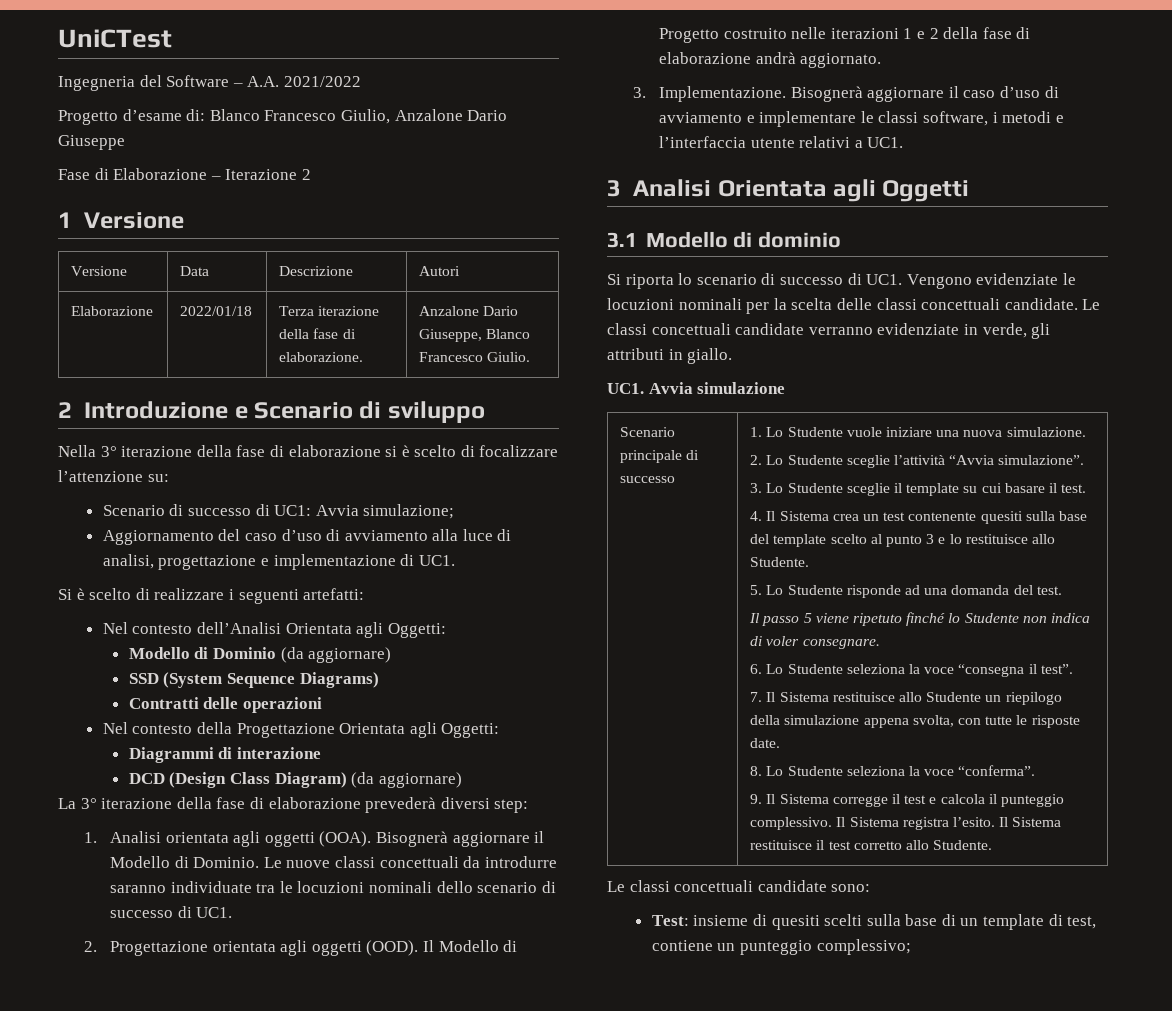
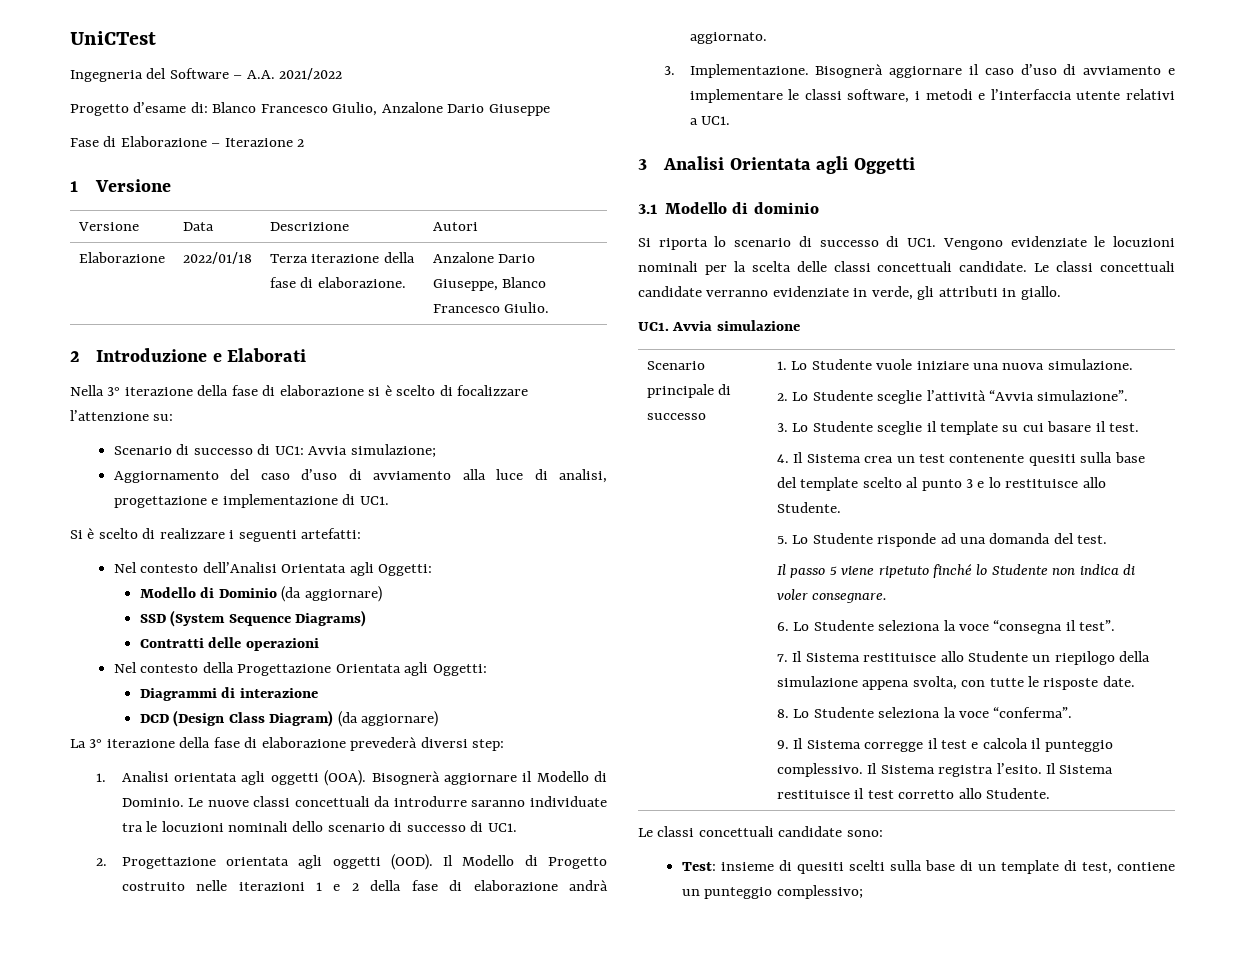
- 2 Introduzione e Scenario di sviluppo
+ 2 Introduzione e Elaborati

